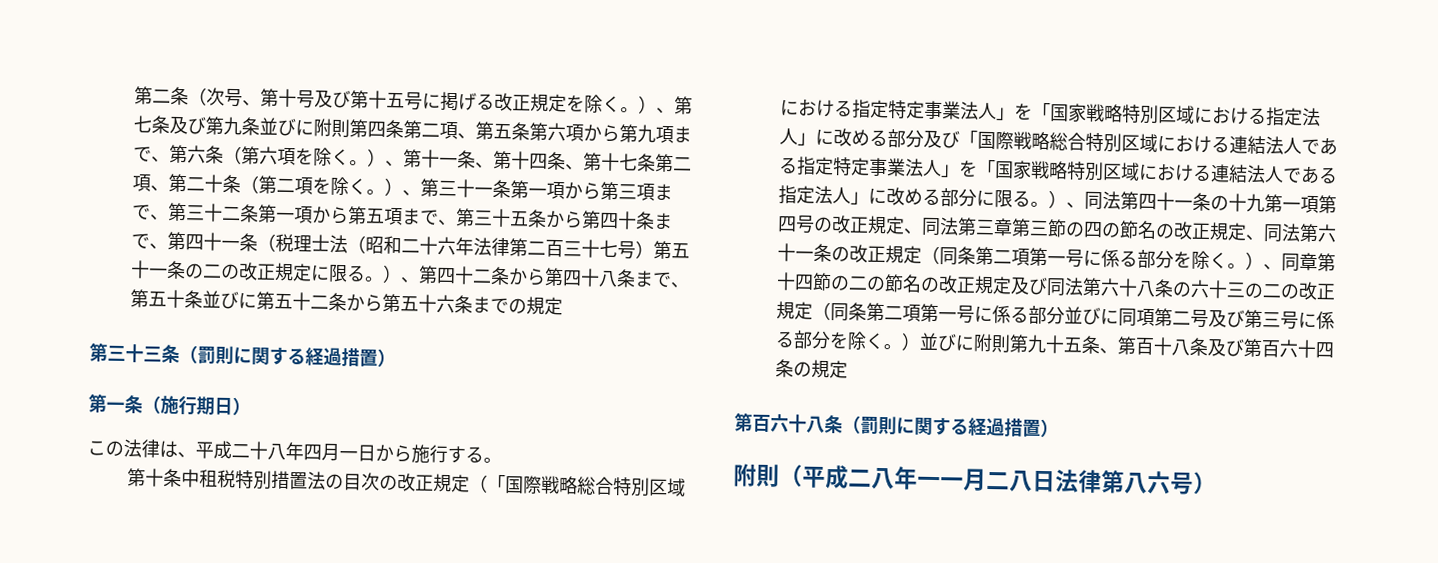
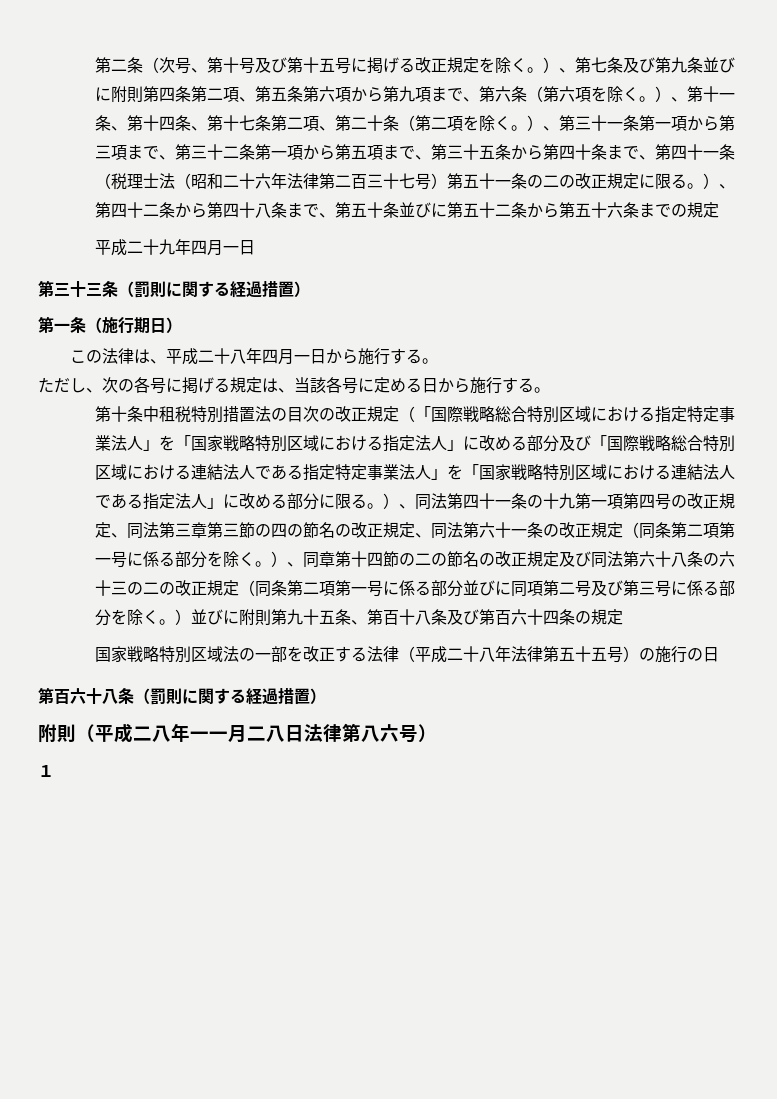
+ 平成二十九年四月一日
+ ただし、次の各号に掲げる規定は、当該各号に定める日から施行する。
+ 国家戦略特別区域法の一部を改正する法律（平成二十八年法律第五十五号）の施行の日
+ １

